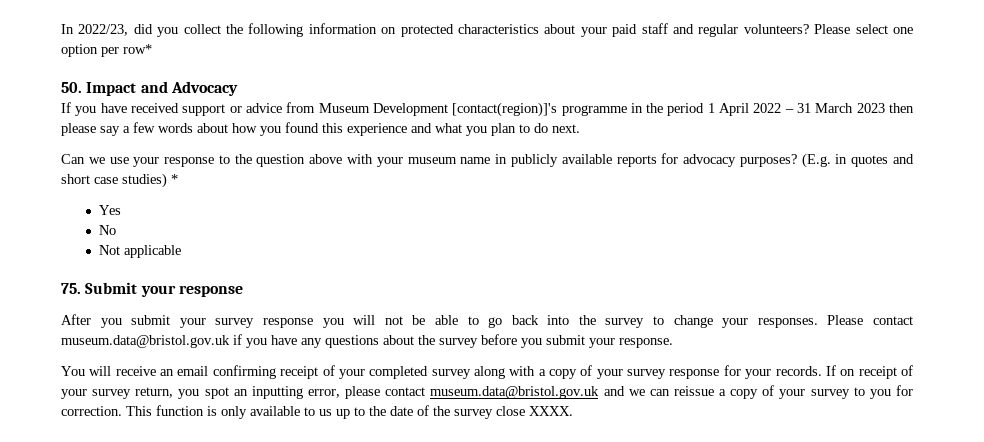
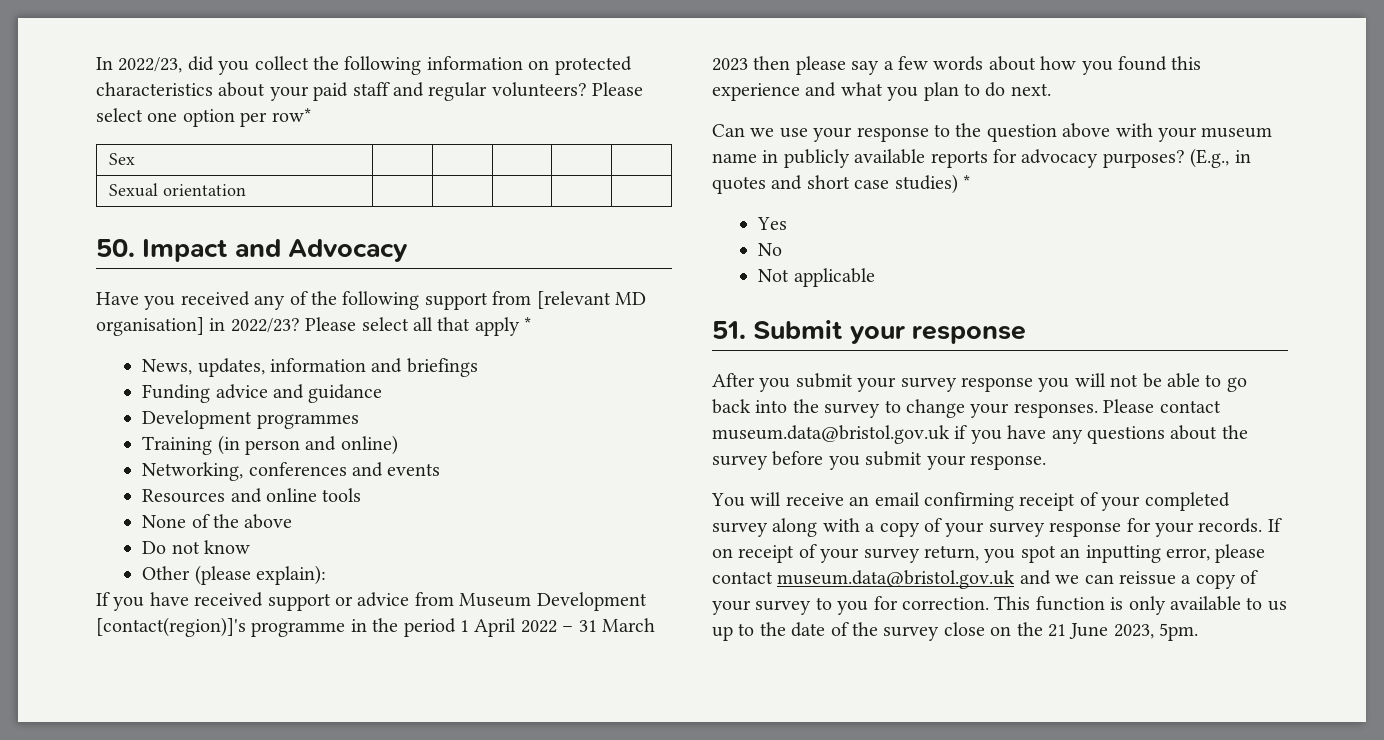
+ Sex | | | | |
+ Sexual orientation | | | | |
+ Have you received any of the following support from [relevant MD organisation] in 2022/23? Please select all that apply *
+ News, updates, information and briefings
+ Funding advice and guidance
+ Development programmes
+ Training (in person and online)
+ Networking, conferences and events
+ Resources and online tools
+ None of the above
+ Do not know
+ Other (please explain):
- (E.g. in quotes and short case studies) *
+ (E.g., in quotes and short case studies) *
- 75. Submit your response
+ 51. Submit your response
- This function is only available to us up to the date of the survey close XXXX.
+ This function is only available to us up to the date of the survey close on the 21 June 2023, 5pm.

